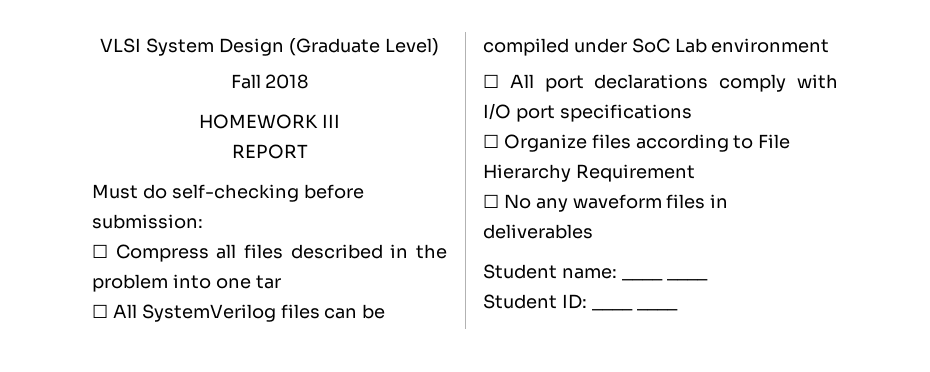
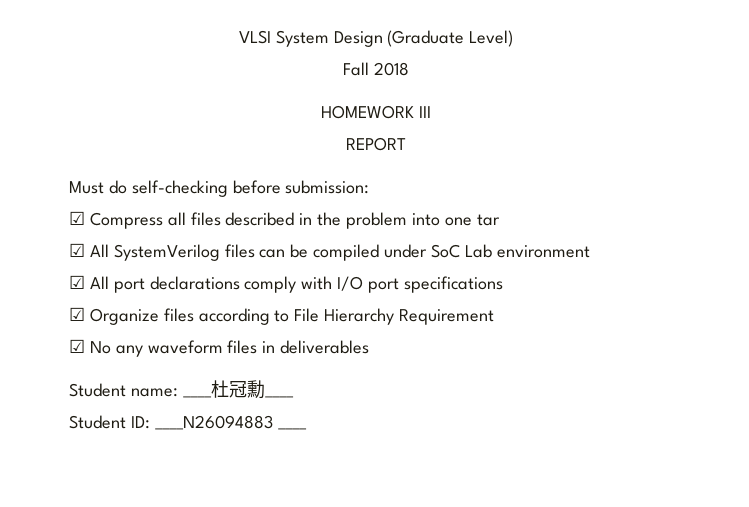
- ☐ Compress all files described in the problem into one tar
+ ☑ Compress all files described in the problem into one tar
- ☐ All SystemVerilog files can be compiled under SoC Lab environment
+ ☑ All SystemVerilog files can be compiled under SoC Lab environment
- ☐ All port declarations comply with I/O port specifications
+ ☑ All port declarations comply with I/O port specifications
- ☐ Organize files according to File Hierarchy Requirement
+ ☑ Organize files according to File Hierarchy Requirement
- ☐ No any waveform files in deliverables
+ ☑ No any waveform files in deliverables
- Student name: ____ ____
+ Student name: ____杜冠勳____
- Student ID: ____ ____
+ Student ID: ____N26094883 ____

